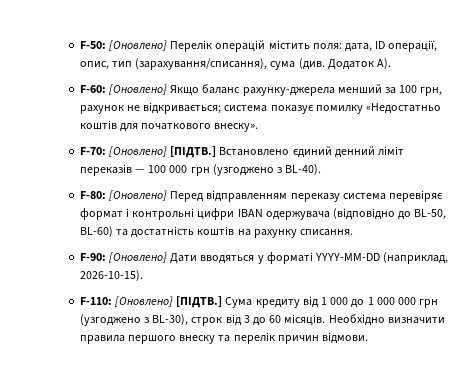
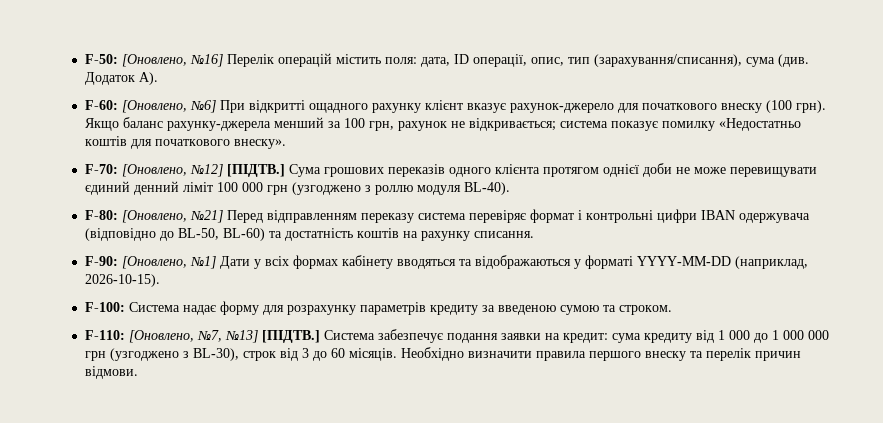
- F-50: [Оновлено] Перелік операцій містить поля: дата, ID операції, опис, тип (зарахування/списання), сума (див.
+ F-50: [Оновлено, №16] Перелік операцій містить поля: дата, ID операції, опис, тип (зарахування/списання), сума (див.
- F-60: [Оновлено] Якщо баланс рахунку-джерела менший за 100 грн, рахунок не відкривається; система показує помилку «Недостатньо коштів для початкового внеску».
+ F-60: [Оновлено, №6] При відкритті ощадного рахунку клієнт вказує рахунок-джерело для початкового внеску (100 грн). Якщо баланс рахунку-джерела менший за 100 грн, рахунок не відкривається; система показує помилку «Недостатньо коштів для початкового внеску».
- F-70: [Оновлено] [ПІДТВ.] Встановлено єдиний денний ліміт переказів — 100 000 грн (узгоджено з BL-40).
+ F-70: [Оновлено, №12] [ПІДТВ.] Сума грошових переказів одного клієнта протягом однієї доби не може перевищувати єдиний денний ліміт 100 000 грн (узгоджено з роллю модуля BL-40).
- F-80: [Оновлено] Перед відправленням переказу система перевіряє формат і контрольні цифри IBAN одержувача (відповідно до BL-50, BL-60) та достатність коштів на рахунку списання.
+ F-80: [Оновлено, №21] Перед відправленням переказу система перевіряє формат і контрольні цифри IBAN одержувача (відповідно до BL-50, BL-60) та достатність коштів на рахунку списання.
- F-90: [Оновлено] Дати вводяться у форматі YYYY-MM-DD (наприклад, 2026-10-15).
+ F-90: [Оновлено, №1] Дати у всіх формах кабінету вводяться та відображаються у форматі YYYY-MM-DD (наприклад, 2026-10-15).
- F-110: [Оновлено] [ПІДТВ.] Сума кредиту від 1 000 до 1 000 000 грн (узгоджено з BL-30), строк від 3 до 60 місяців.
+ F-100: Система надає форму для розрахунку параметрів кредиту за введеною сумою та строком.
+ F-110: [Оновлено, №7, №13] [ПІДТВ.] Система забезпечує подання заявки на кредит: сума кредиту від 1 000 до 1 000 000 грн (узгоджено з BL-30), строк від 3 до 60 місяців.

